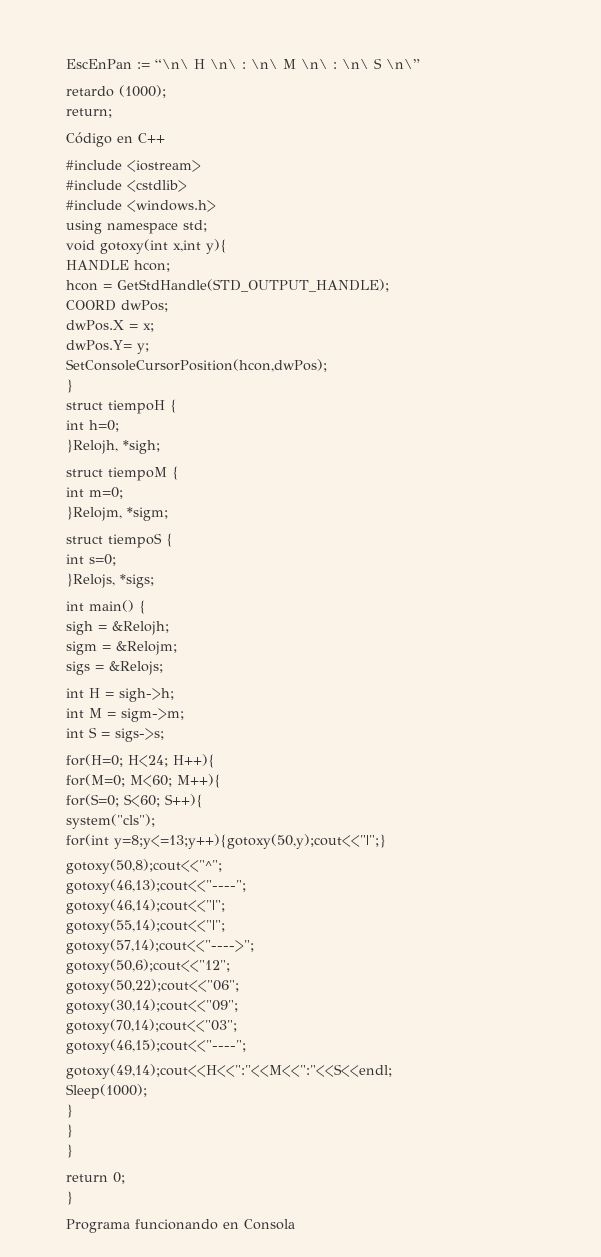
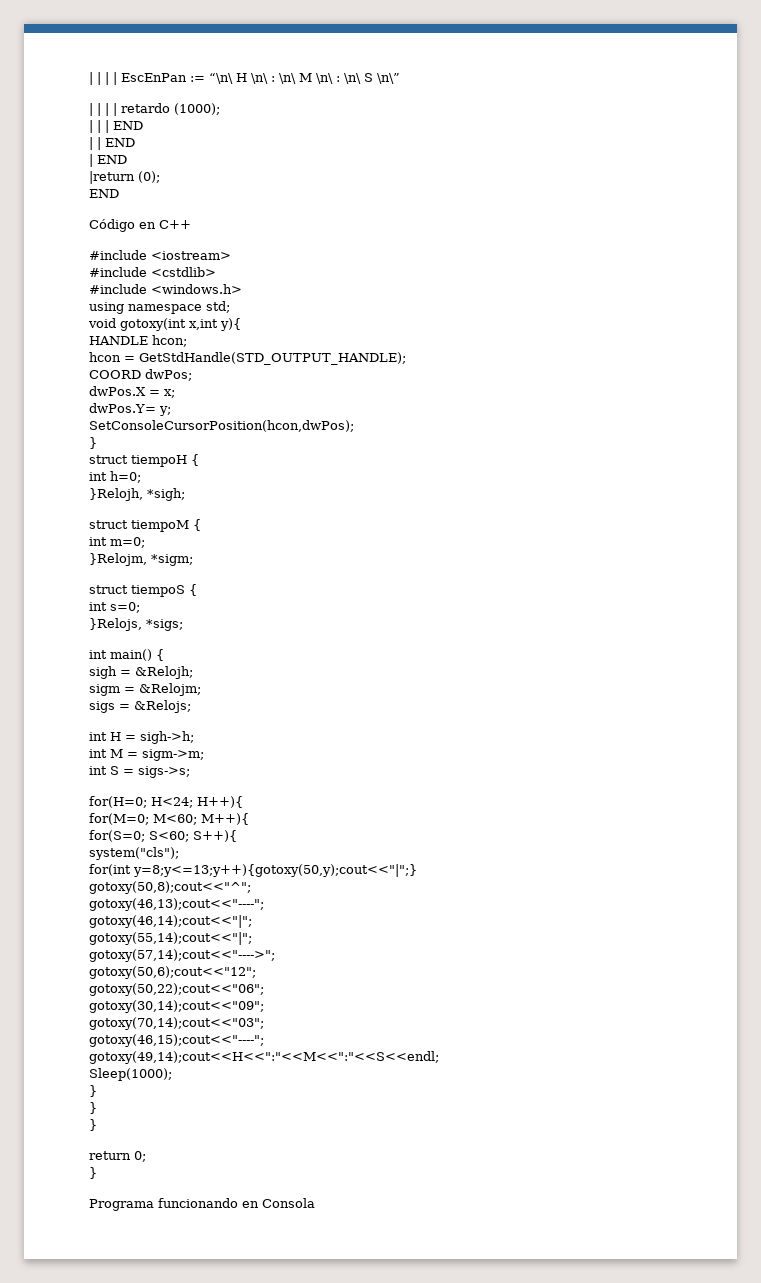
- EscEnPan := “\n\ H \n\ : \n\ M \n\ : \n\ S \n\”
+ | | | | EscEnPan := “\n\ H \n\ : \n\ M \n\ : \n\ S \n\”
- retardo (1000);
- return;
+ | | | | retardo (1000);
+ | | | END
+ | | END
+ | END
+ |return (0);
+ END

